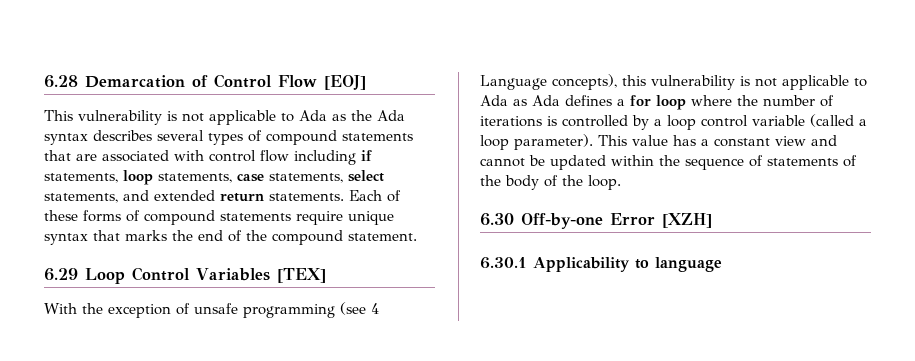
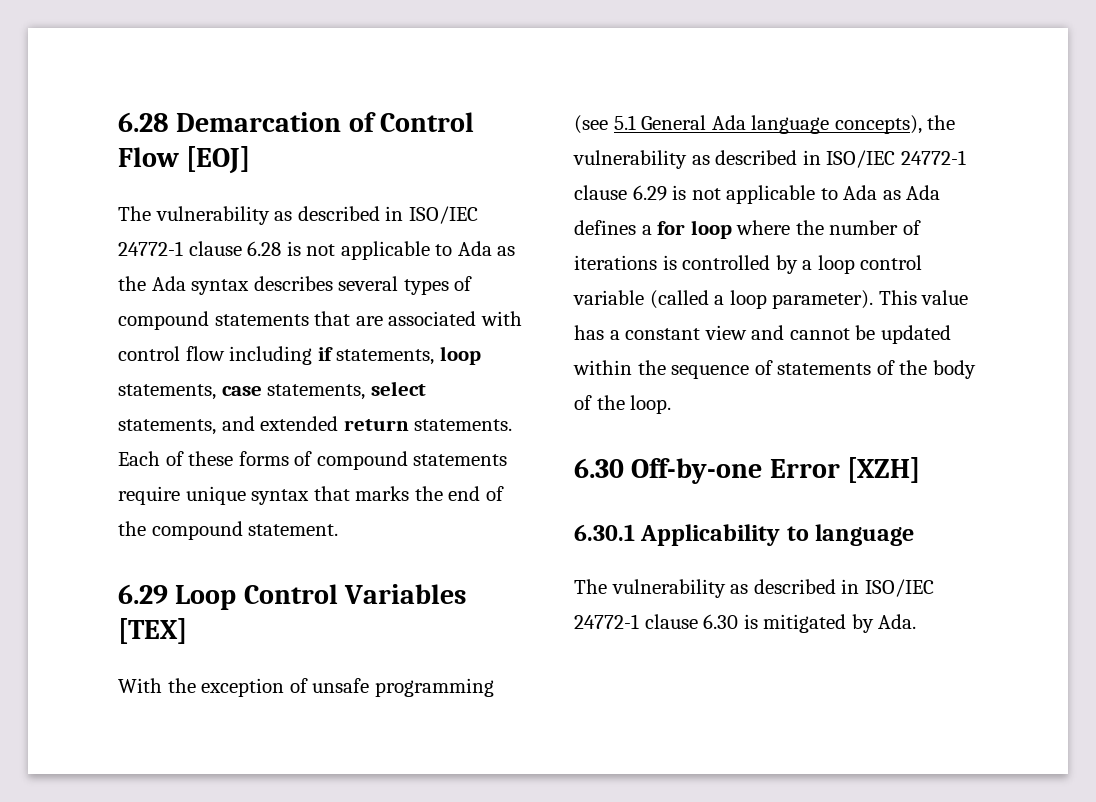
- This vulnerability is not applicable to Ada as the Ada syntax describes several types of compound statements that are associated with control flow including if statements, loop statements, case statements, select statements, and extended return statements.
+ The vulnerability as described in ISO/IEC 24772-1 clause 6.28 is not applicable to Ada as the Ada syntax describes several types of compound statements that are associated with control flow including if statements, loop statements, case statements, select statements, and extended return statements.
- With the exception of unsafe programming (see 4 Language concepts), this vulnerability is not applicable to Ada as Ada defines a for loop where the number of iterations is controlled by a loop control variable (called a loop parameter).
+ With the exception of unsafe programming (see 5.1 General Ada language concepts), the vulnerability as described in ISO/IEC 24772-1 clause 6.29 is not applicable to Ada as Ada defines a for loop where the number of iterations is controlled by a loop control variable (called a loop parameter).
+ The vulnerability as described in ISO/IEC 24772-1 clause 6.30 is mitigated by Ada.

